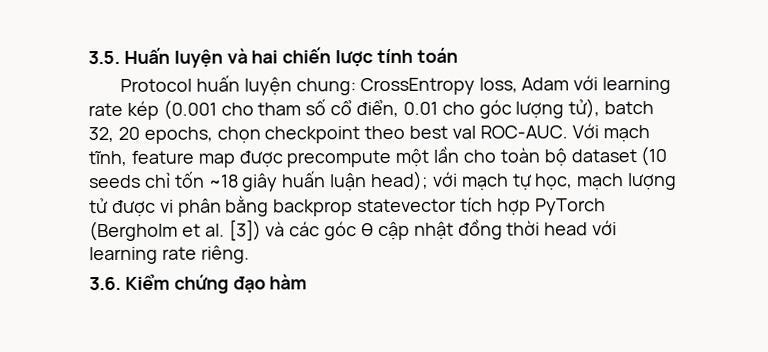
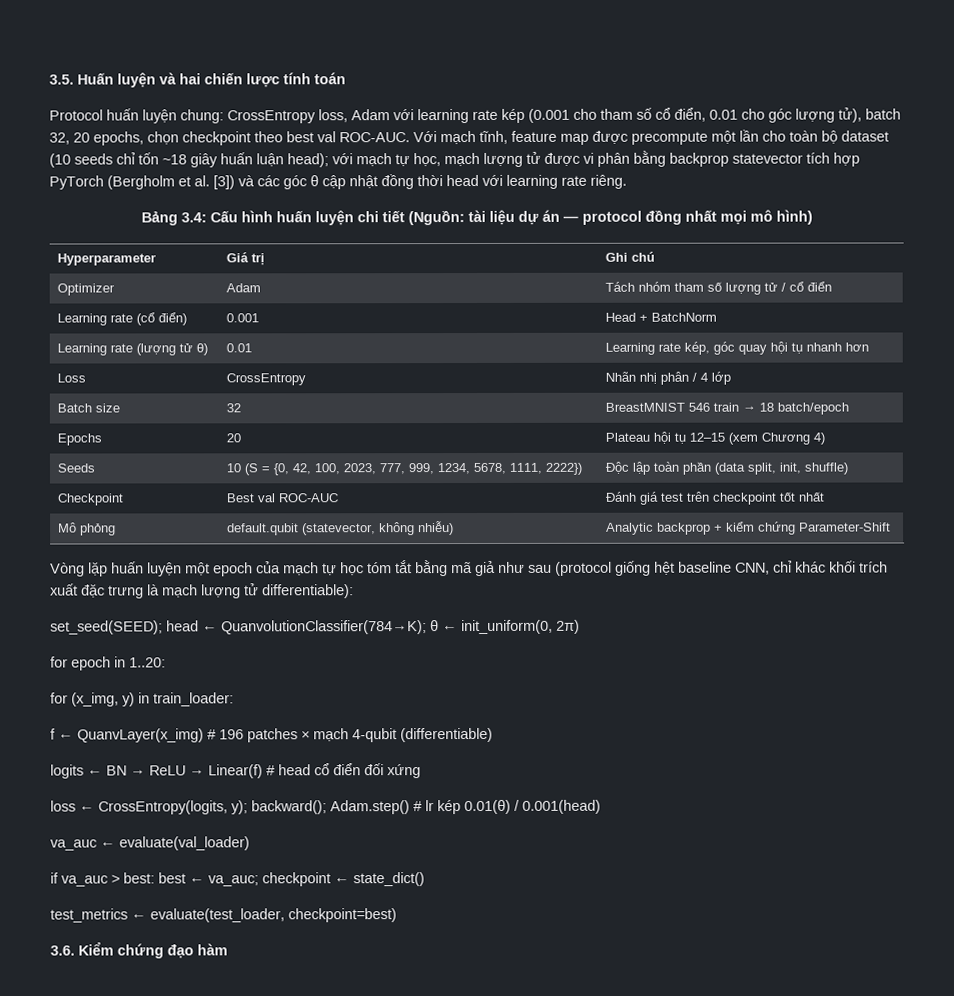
+ Bảng 3.4: Cấu hình huấn luyện chi tiết (Nguồn: tài liệu dự án — protocol đồng nhất mọi mô hình)
+ Hyperparameter | Giá trị | Ghi chú
+ Optimizer | Adam | Tách nhóm tham số lượng tử / cổ điển
+ Learning rate (cổ điển) | 0.001 | Head + BatchNorm
+ Learning rate (lượng tử θ) | 0.01 | Learning rate kép, góc quay hội tụ nhanh hơn
+ Loss | CrossEntropy | Nhãn nhị phân / 4 lớp
+ Batch size | 32 | BreastMNIST 546 train → 18 batch/epoch
+ Epochs | 20 | Plateau hội tụ 12–15 (xem Chương 4)
+ Seeds | 10 (S = {0, 42, 100, 2023, 777, 999, 1234, 5678, 1111, 2222}) | Độc lập toàn phần (data split, init, shuffle)
+ Checkpoint | Best val ROC-AUC | Đánh giá test trên checkpoint tốt nhất
+ Mô phỏng | default.qubit (statevector, không nhiễu) | Analytic backprop + kiểm chứng Parameter-Shift
+ Vòng lặp huấn luyện một epoch của mạch tự học tóm tắt bằng mã giả như sau (protocol giống hệt baseline CNN, chỉ khác khối trích xuất đặc trưng là mạch lượng tử differentiable):
+ set_seed(SEED); head ← QuanvolutionClassifier(784→K); θ ← init_uniform(0, 2π)
+ for epoch in 1..20:
+ for (x_img, y) in train_loader:
+ f ← QuanvLayer(x_img) # 196 patches × mạch 4-qubit (differentiable)
+ logits ← BN → ReLU → Linear(f) # head cổ điển đối xứng
+ loss ← CrossEntropy(logits, y); backward(); Adam.step() # lr kép 0.01(θ) / 0.001(head)
+ va_auc ← evaluate(val_loader)
+ if va_auc > best: best ← va_auc; checkpoint ← state_dict()
+ test_metrics ← evaluate(test_loader, checkpoint=best)

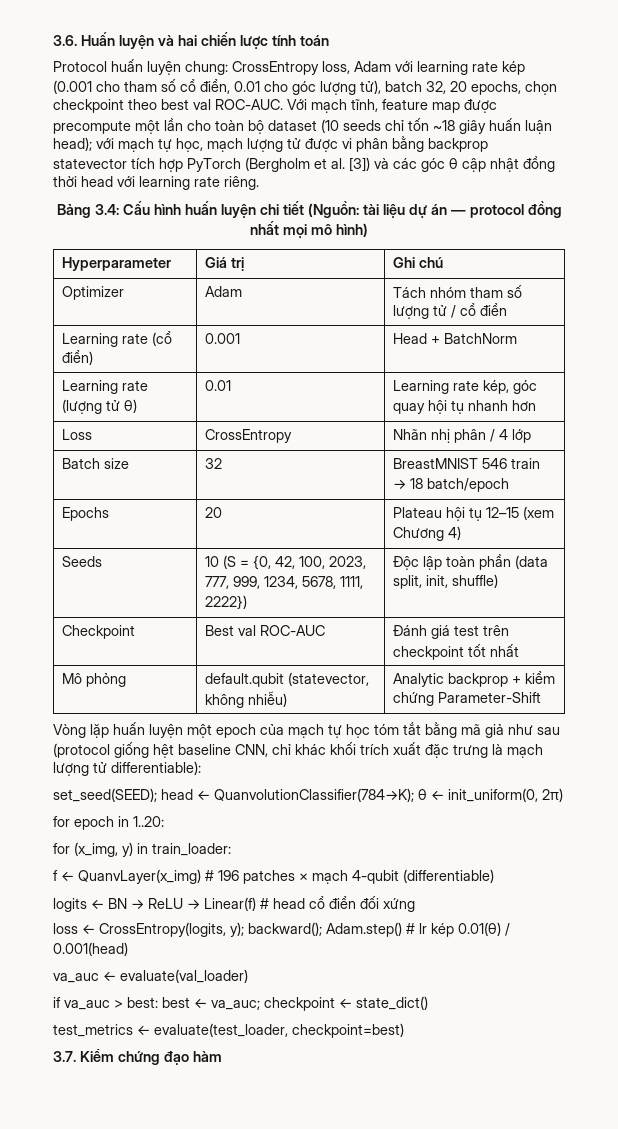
- 3.5. Huấn luyện và hai chiến lược tính toán
+ 3.6. Huấn luyện và hai chiến lược tính toán
- 3.6. Kiểm chứng đạo hàm
+ 3.7. Kiểm chứng đạo hàm

